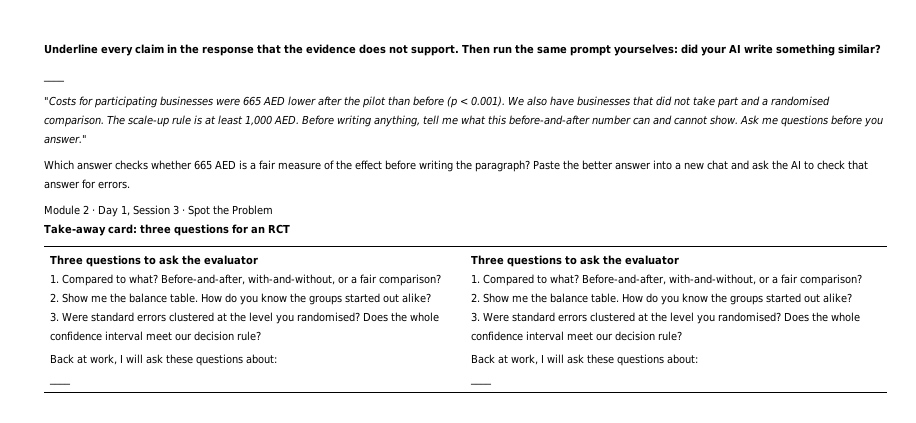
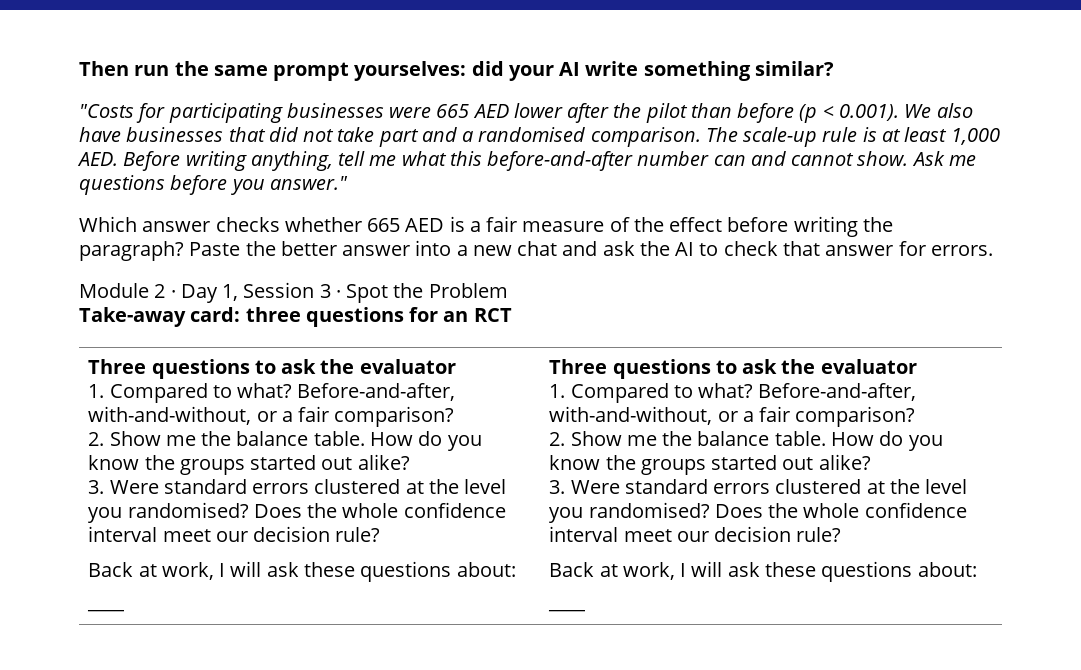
- Underline every claim in the response that the evidence does not support. Then run the same prompt yourselves: did your AI write something similar?
- ____
+ Then run the same prompt yourselves: did your AI write something similar?

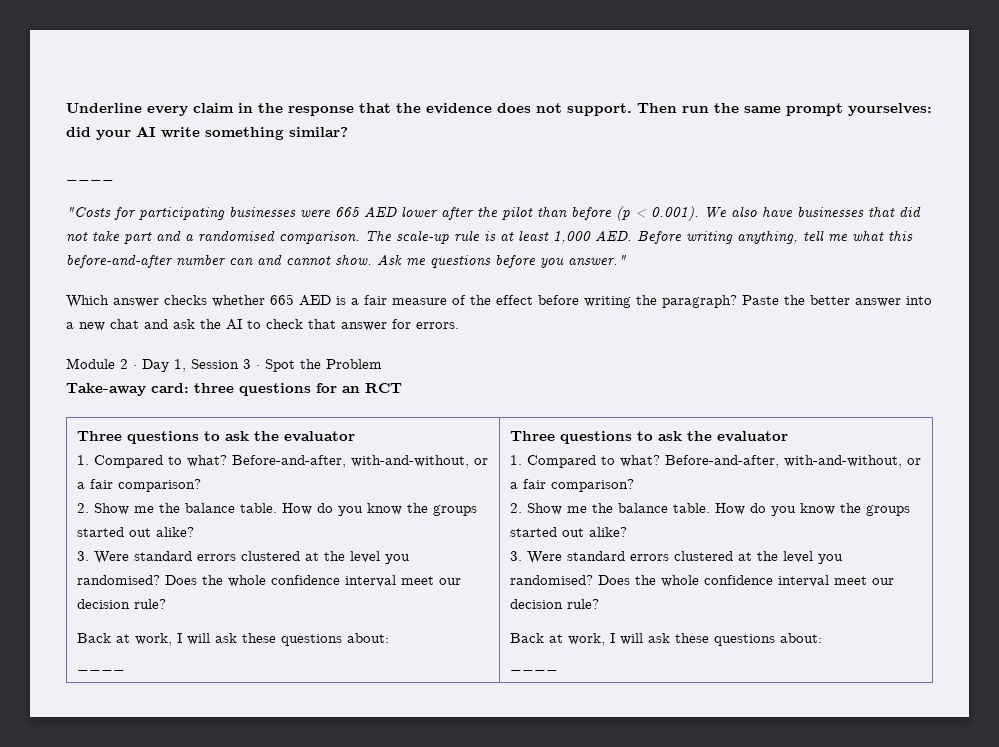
+ Underline every claim in the response that the evidence does not support.
  Then run the same prompt yourselves: did your AI write something similar?
+ ____

